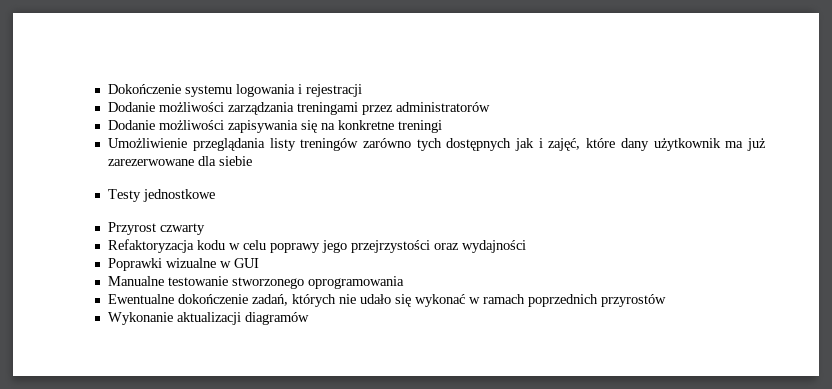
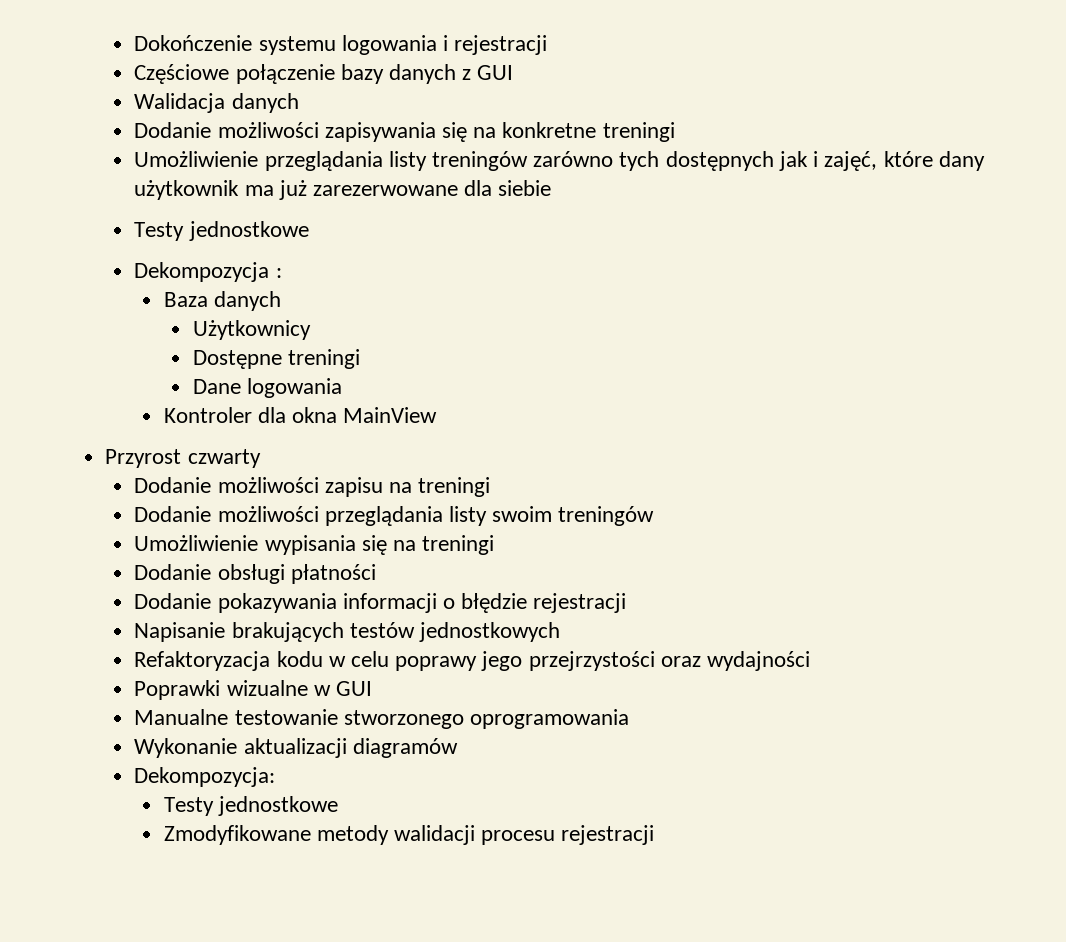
- Dodanie możliwości zarządzania treningami przez administratorów
+ Częściowe połączenie bazy danych z GUI
+ Walidacja danych
+ Dekompozycja :
+ Baza danych
+ Użytkownicy
+ Dostępne treningi
+ Dane logowania
+ Kontroler dla okna MainView
  Przyrost czwarty
+ Dodanie możliwości zapisu na treningi
+ Dodanie możliwości przeglądania listy swoim treningów
+ Umożliwienie wypisania się na treningi
+ Dodanie obsługi płatności
+ Dodanie pokazywania informacji o błędzie rejestracji
+ Napisanie brakujących testów jednostkowych
- Ewentualne dokończenie zadań, których nie udało się wykonać w ramach poprzednich przyrostów
  Wykonanie aktualizacji diagramów
+ Dekompozycja:
+ Testy jednostkowe
+ Zmodyfikowane metody walidacji procesu rejestracji

